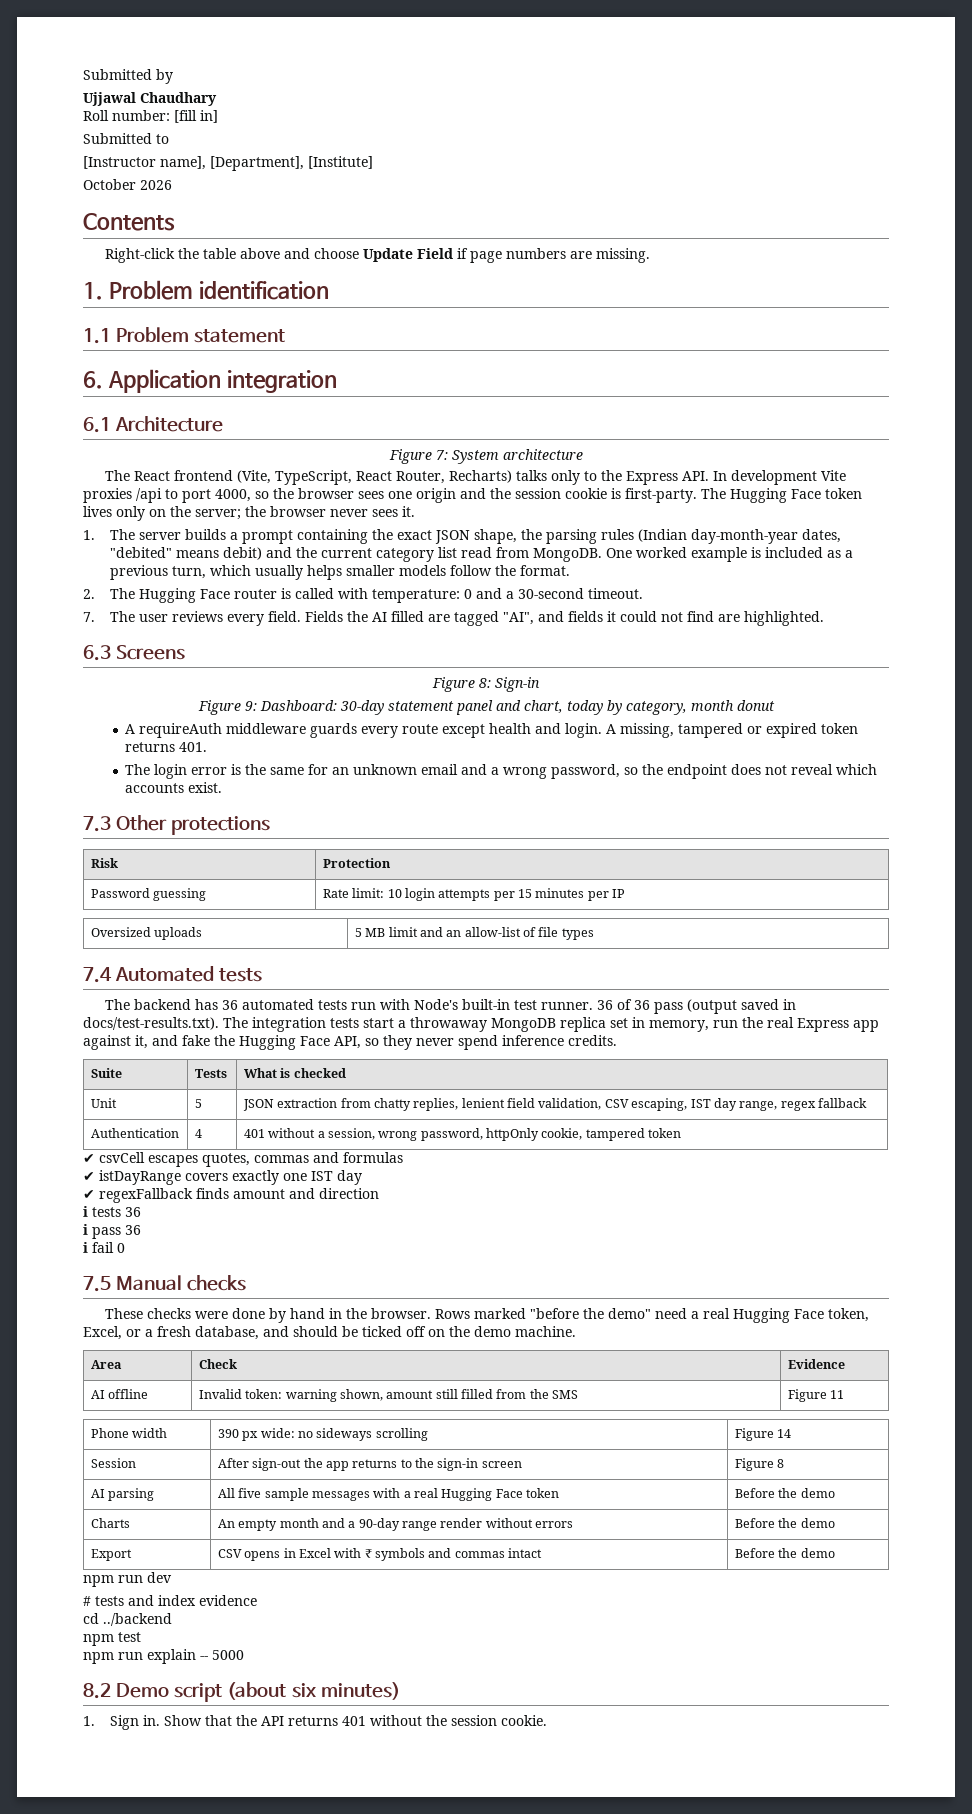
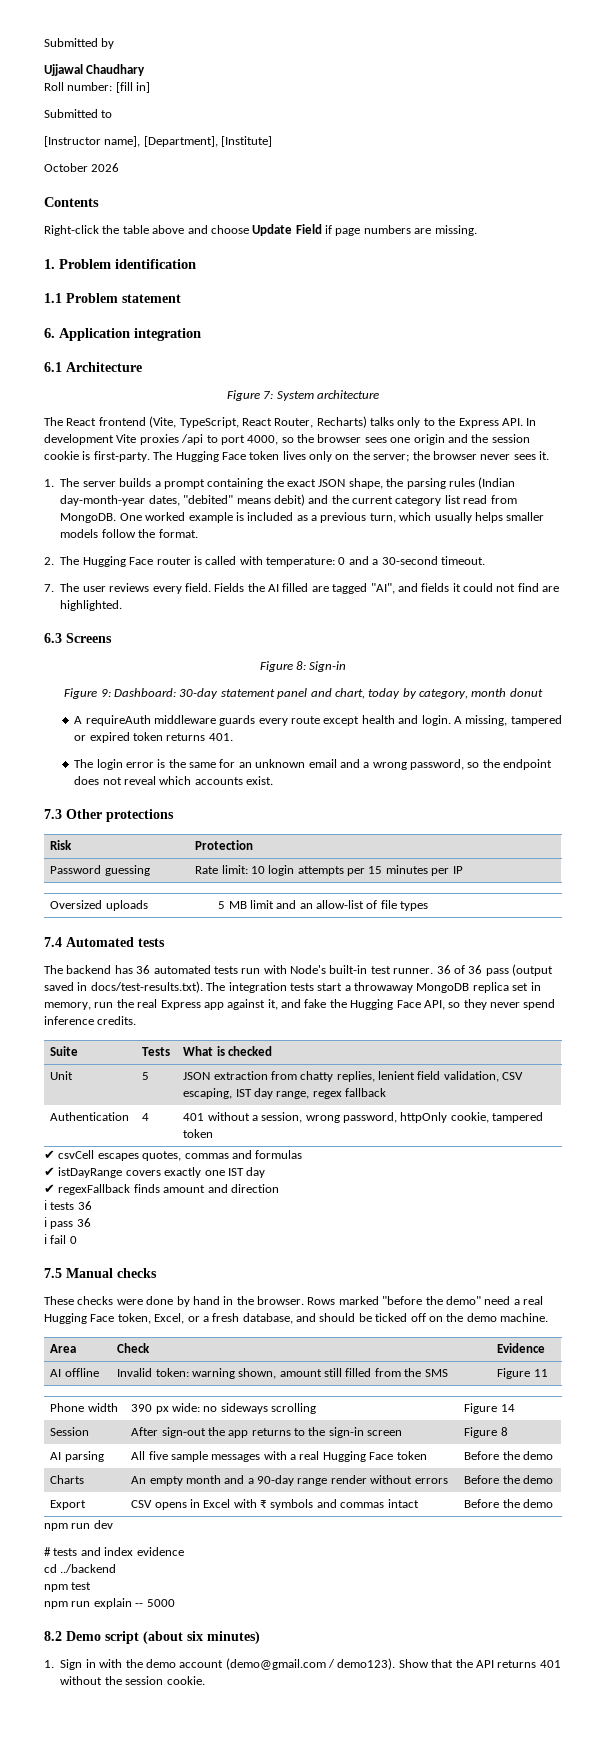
- 1. Sign in.
+ 1. Sign in with the demo account (demo@gmail.com / demo123).

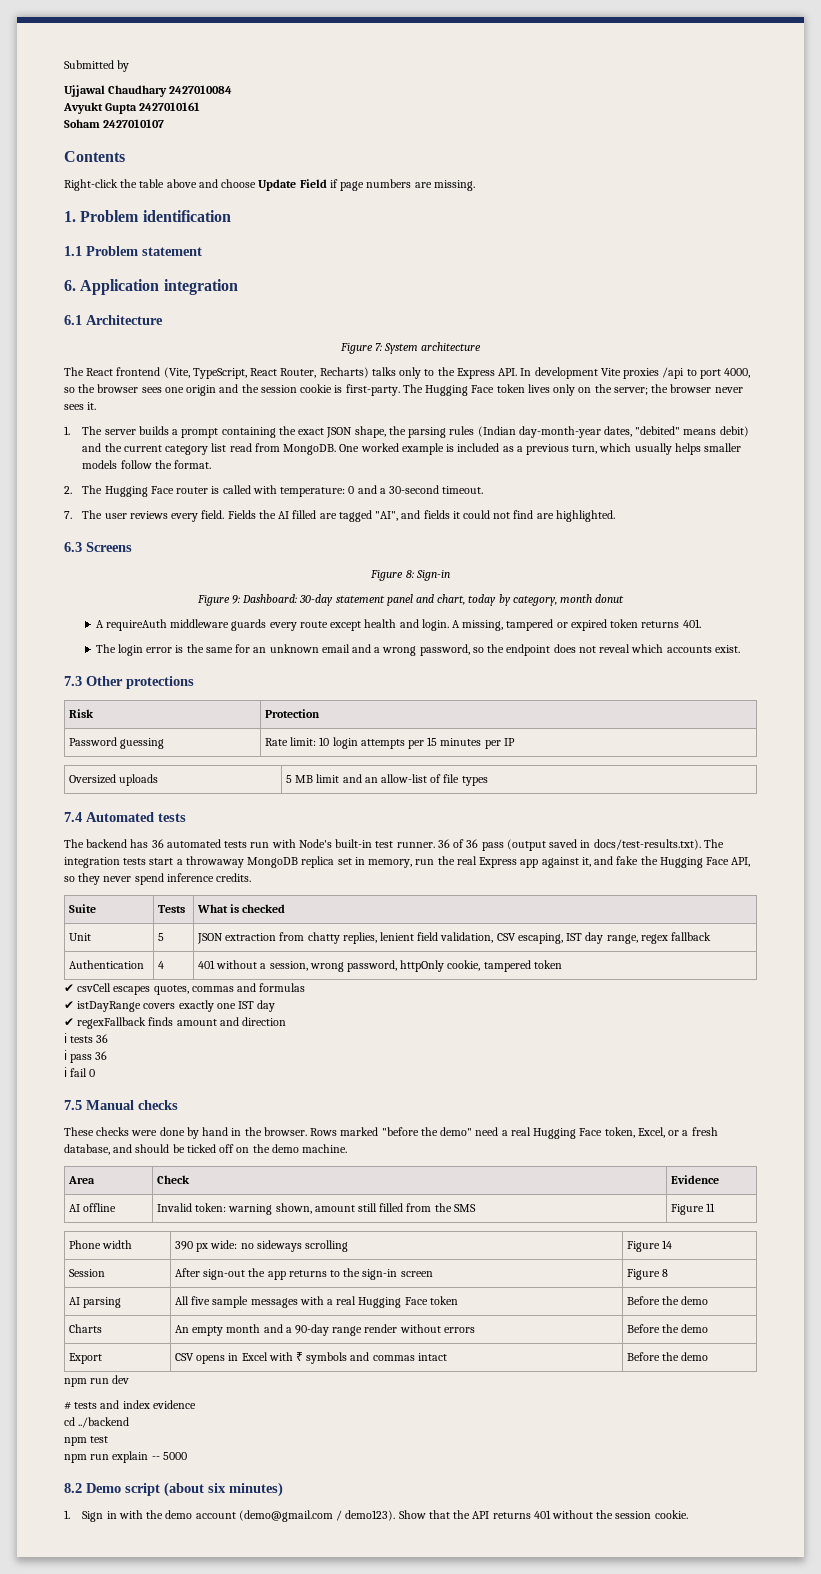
- Ujjawal Chaudhary
- Roll number: [fill in]
- Submitted to
- [Instructor name], [Department], [Institute]
- October 2026
+ Ujjawal Chaudhary 2427010084
+ Avyukt Gupta 2427010161
+ Soham 2427010107

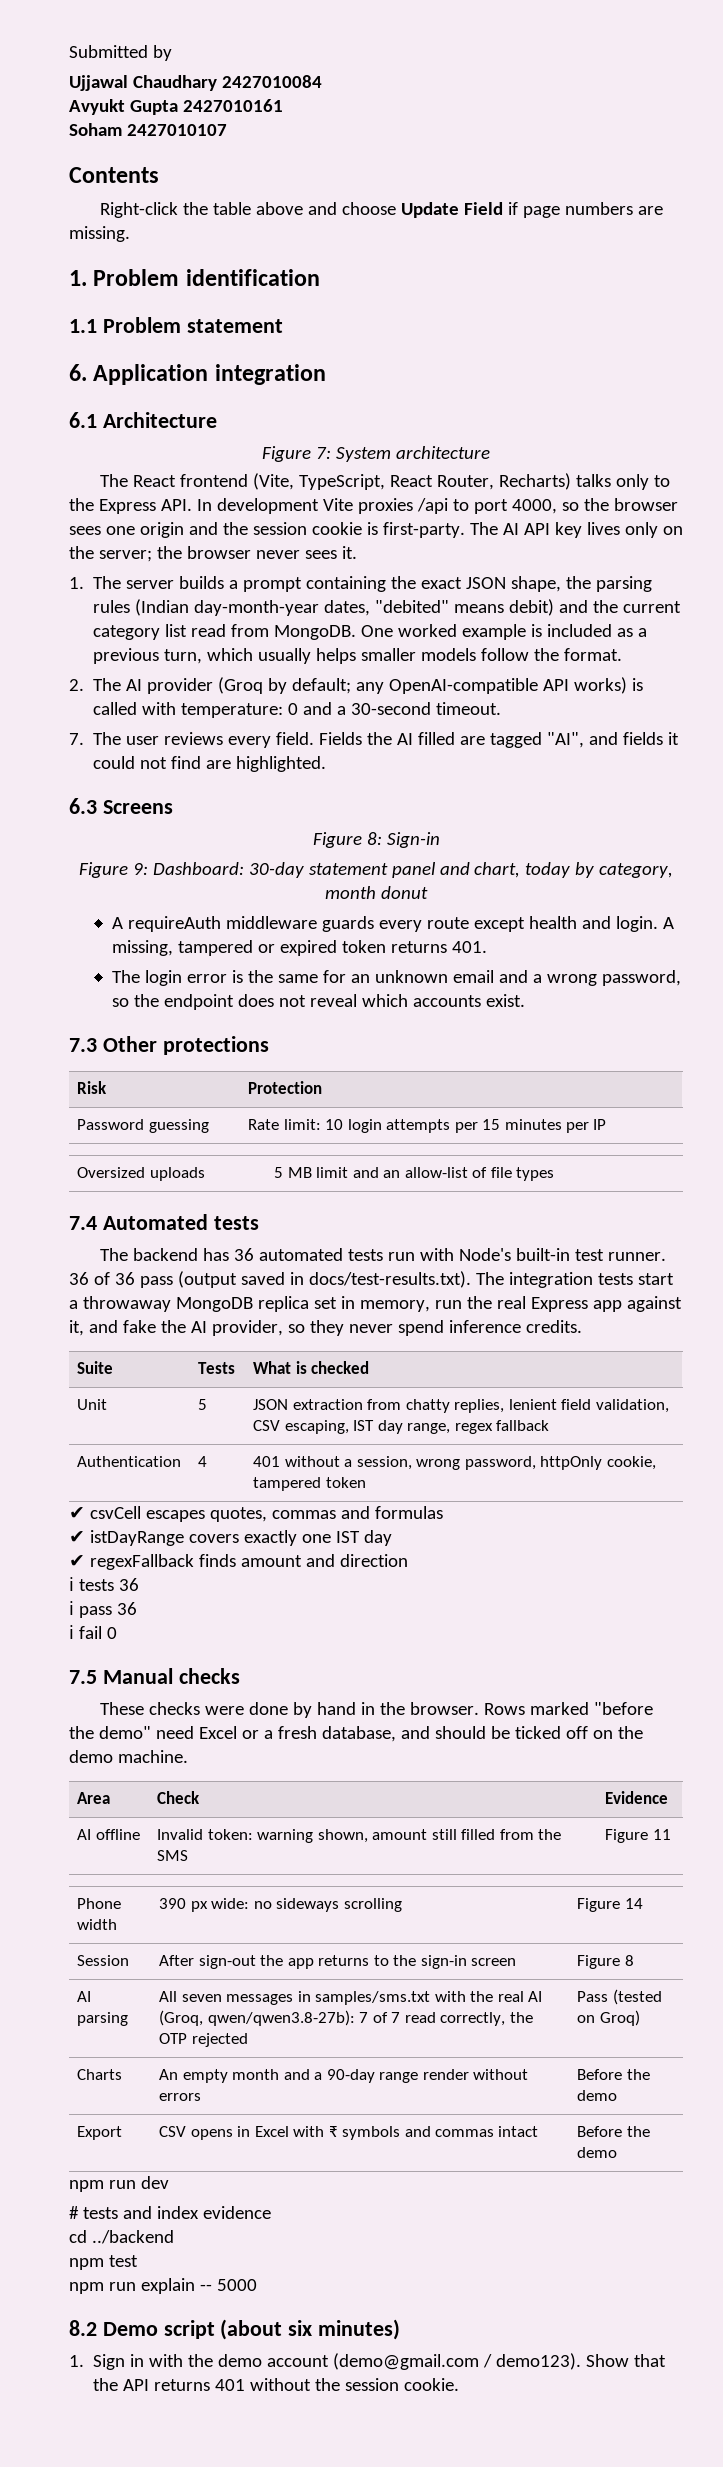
- The Hugging Face token lives only on the server; the browser never sees it.
+ The AI API key lives only on the server; the browser never sees it.
- 2. The Hugging Face router is called with temperature: 0 and a 30-second timeout.
+ 2. The AI provider (Groq by default; any OpenAI-compatible API works) is called with temperature: 0 and a 30-second timeout.
- 36 of 36 pass (output saved in docs/test-results.txt). The integration tests start a throwaway MongoDB replica set in memory, run the real Express app against it, and fake the Hugging Face API, so they never spend inference credits.
+ 36 of 36 pass (output saved in docs/test-results.txt). The integration tests start a throwaway MongoDB replica set in memory, run the real Express app against it, and fake the AI provider, so they never spend inference credits.
- Rows marked "before the demo" need a real Hugging Face token, Excel, or a fresh database, and should be ticked off on the demo machine.
+ Rows marked "before the demo" need Excel or a fresh database, and should be ticked off on the demo machine.
- AI parsing | All five sample messages with a real Hugging Face token | Before the demo
+ AI parsing | All seven messages in samples/sms.txt with the real AI (Groq, qwen/qwen3.8-27b): 7 of 7 read correctly, the OTP rejected | Pass (tested on Groq)

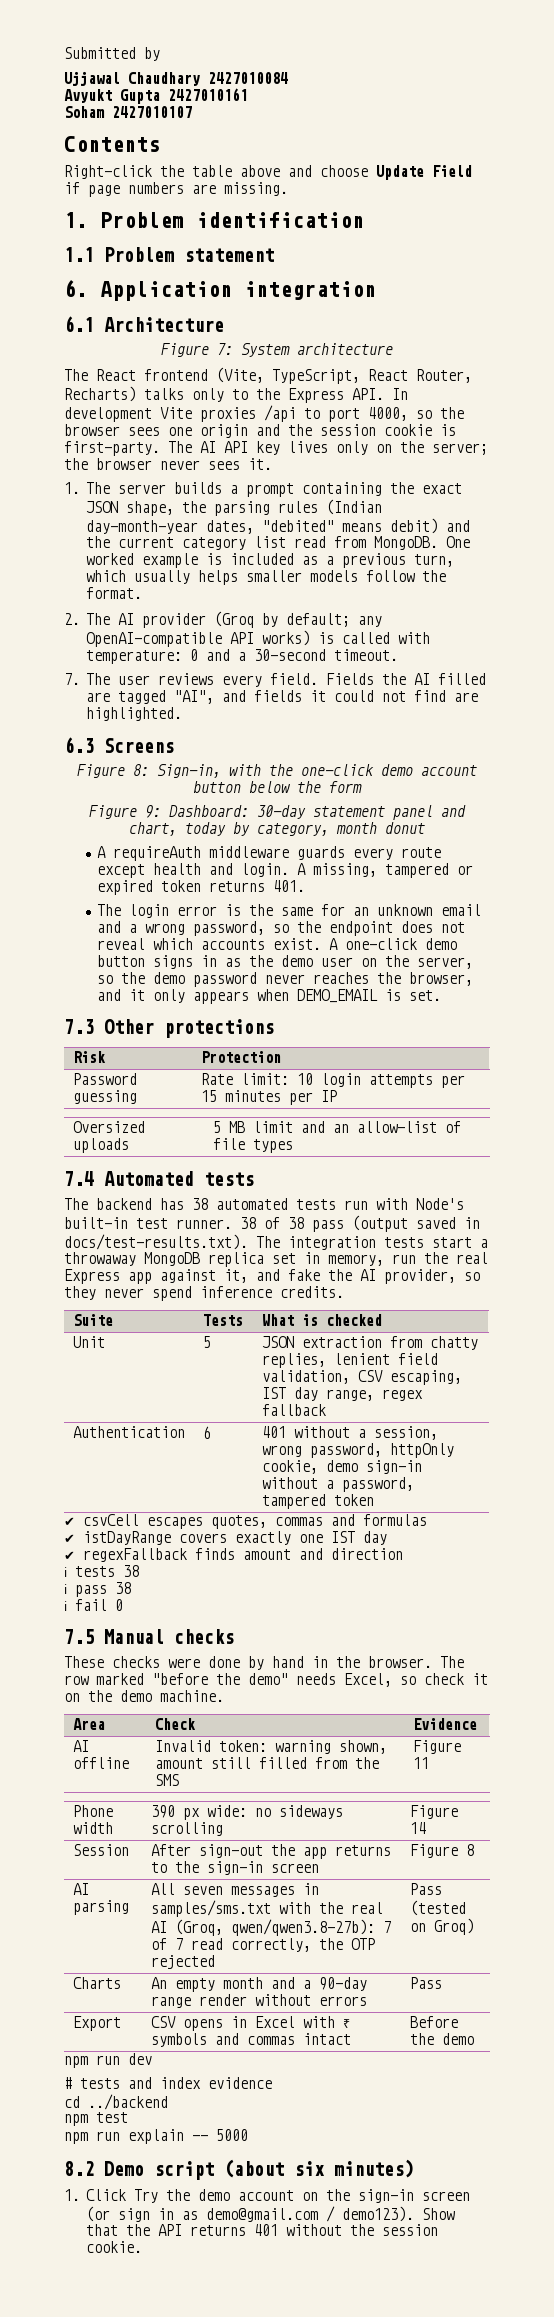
- Figure 8: Sign-in
+ Figure 8: Sign-in, with the one-click demo account button below the form
+ A one-click demo button signs in as the demo user on the server, so the demo password never reaches the browser, and it only appears when DEMO_EMAIL is set.
- The backend has 36 automated tests run with Node's built-in test runner.
+ The backend has 38 automated tests run with Node's built-in test runner.
- 36 of 36 pass (output saved in docs/test-results.txt). The integration tests start a throwaway MongoDB replica set in memory, run the real Express app against it, and fake the AI provider, so they never spend inference credits.
+ 38 of 38 pass (output saved in docs/test-results.txt). The integration tests start a throwaway MongoDB replica set in memory, run the real Express app against it, and fake the AI provider, so they never spend inference credits.
- Authentication | 4 | 401 without a session, wrong password, httpOnly cookie, tampered token
+ Authentication | 6 | 401 without a session, wrong password, httpOnly cookie, demo sign-in without a password, tampered token
- ℹ tests 36
+ ℹ tests 38
- ℹ pass 36
+ ℹ pass 38
- Rows marked "before the demo" need Excel or a fresh database, and should be ticked off on the demo machine.
+ The row marked "before the demo" needs Excel, so check it on the demo machine.
- Charts | An empty month and a 90-day range render without errors | Before the demo
+ Charts | An empty month and a 90-day range render without errors | Pass
- 1. Sign in with the demo account (demo@gmail.com / demo123).
+ 1. Click Try the demo account on the sign-in screen (or sign in as demo@gmail.com / demo123).

